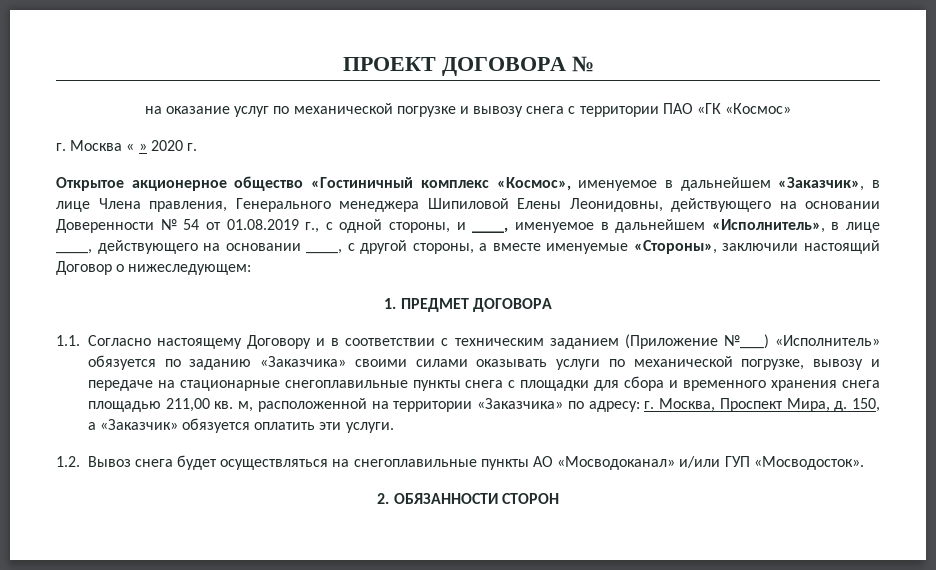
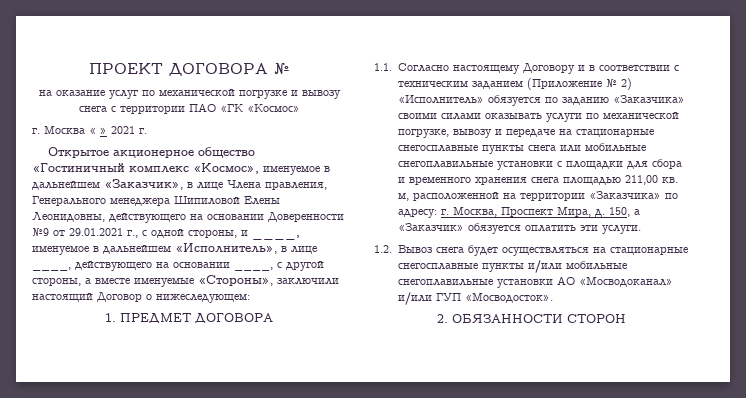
- г. Москва « » 2020 г.
+ г. Москва « » 2021 г.
- Открытое акционерное общество «Гостиничный комплекс «Космос», именуемое в дальнейшем «Заказчик», в лице Члена правления, Генерального менеджера Шипиловой Елены Леонидовны, действующего на основании Доверенности № 54 от 01.08.2019 г., с одной стороны, и ____, именуемое в дальнейшем «Исполнитель», в лице ____, действующего на основании ____, с другой стороны, а вместе именуемые «Стороны», заключили настоящий Договор о нижеследующем:
+ Открытое акционерное общество «Гостиничный комплекс «Космос», именуемое в дальнейшем «Заказчик», в лице Члена правления, Генерального менеджера Шипиловой Елены Леонидовны, действующего на основании Доверенности №9 от 29.01.2021 г., с одной стороны, и ____, именуемое в дальнейшем «Исполнитель», в лице ____, действующего на основании ____, с другой стороны, а вместе именуемые «Стороны», заключили настоящий Договор о нижеследующем:
- 1.1. Согласно настоящему Договору и в соответствии с техническим заданием (Приложение №___) «Исполнитель» обязуется по заданию «Заказчика» своими силами оказывать услуги по механической погрузке, вывозу и передаче на стационарные снегоплавильные пункты снега с площадки для сбора и временного хранения снега площадью 211,00 кв. м, расположенной на территории «Заказчика» по адресу: г. Москва, Проспект Мира, д.
+ 1.1. Согласно настоящему Договору и в соответствии с техническим заданием (Приложение № 2) «Исполнитель» обязуется по заданию «Заказчика» своими силами оказывать услуги по механической погрузке, вывозу и передаче на стационарные снегосплавные пункты снега или мобильные снегоплавильные установки с площадки для сбора и временного хранения снега площадью 211,00 кв. м, расположенной на территории «Заказчика» по адресу: г. Москва, Проспект Мира, д.
- 1.2. Вывоз снега будет осуществляться на снегоплавильные пункты АО «Мосводоканал» и/или ГУП «Мосводосток».
+ 1.2. Вывоз снега будет осуществляться на стационарные снегосплавные пункты и/или мобильные снегоплавильные установки АО «Мосводоканал» и/или ГУП «Мосводосток».

